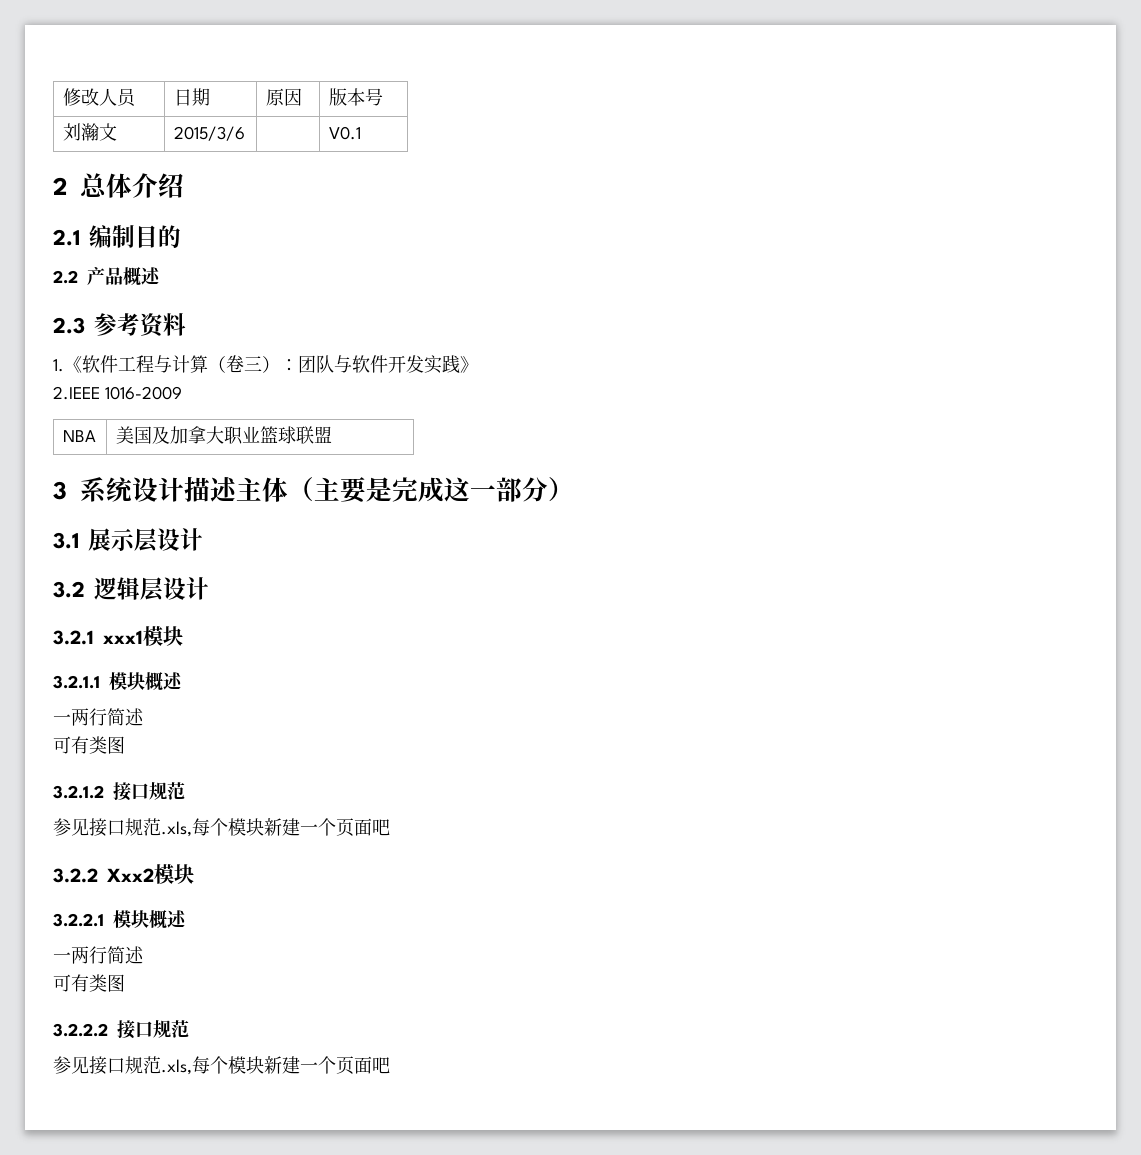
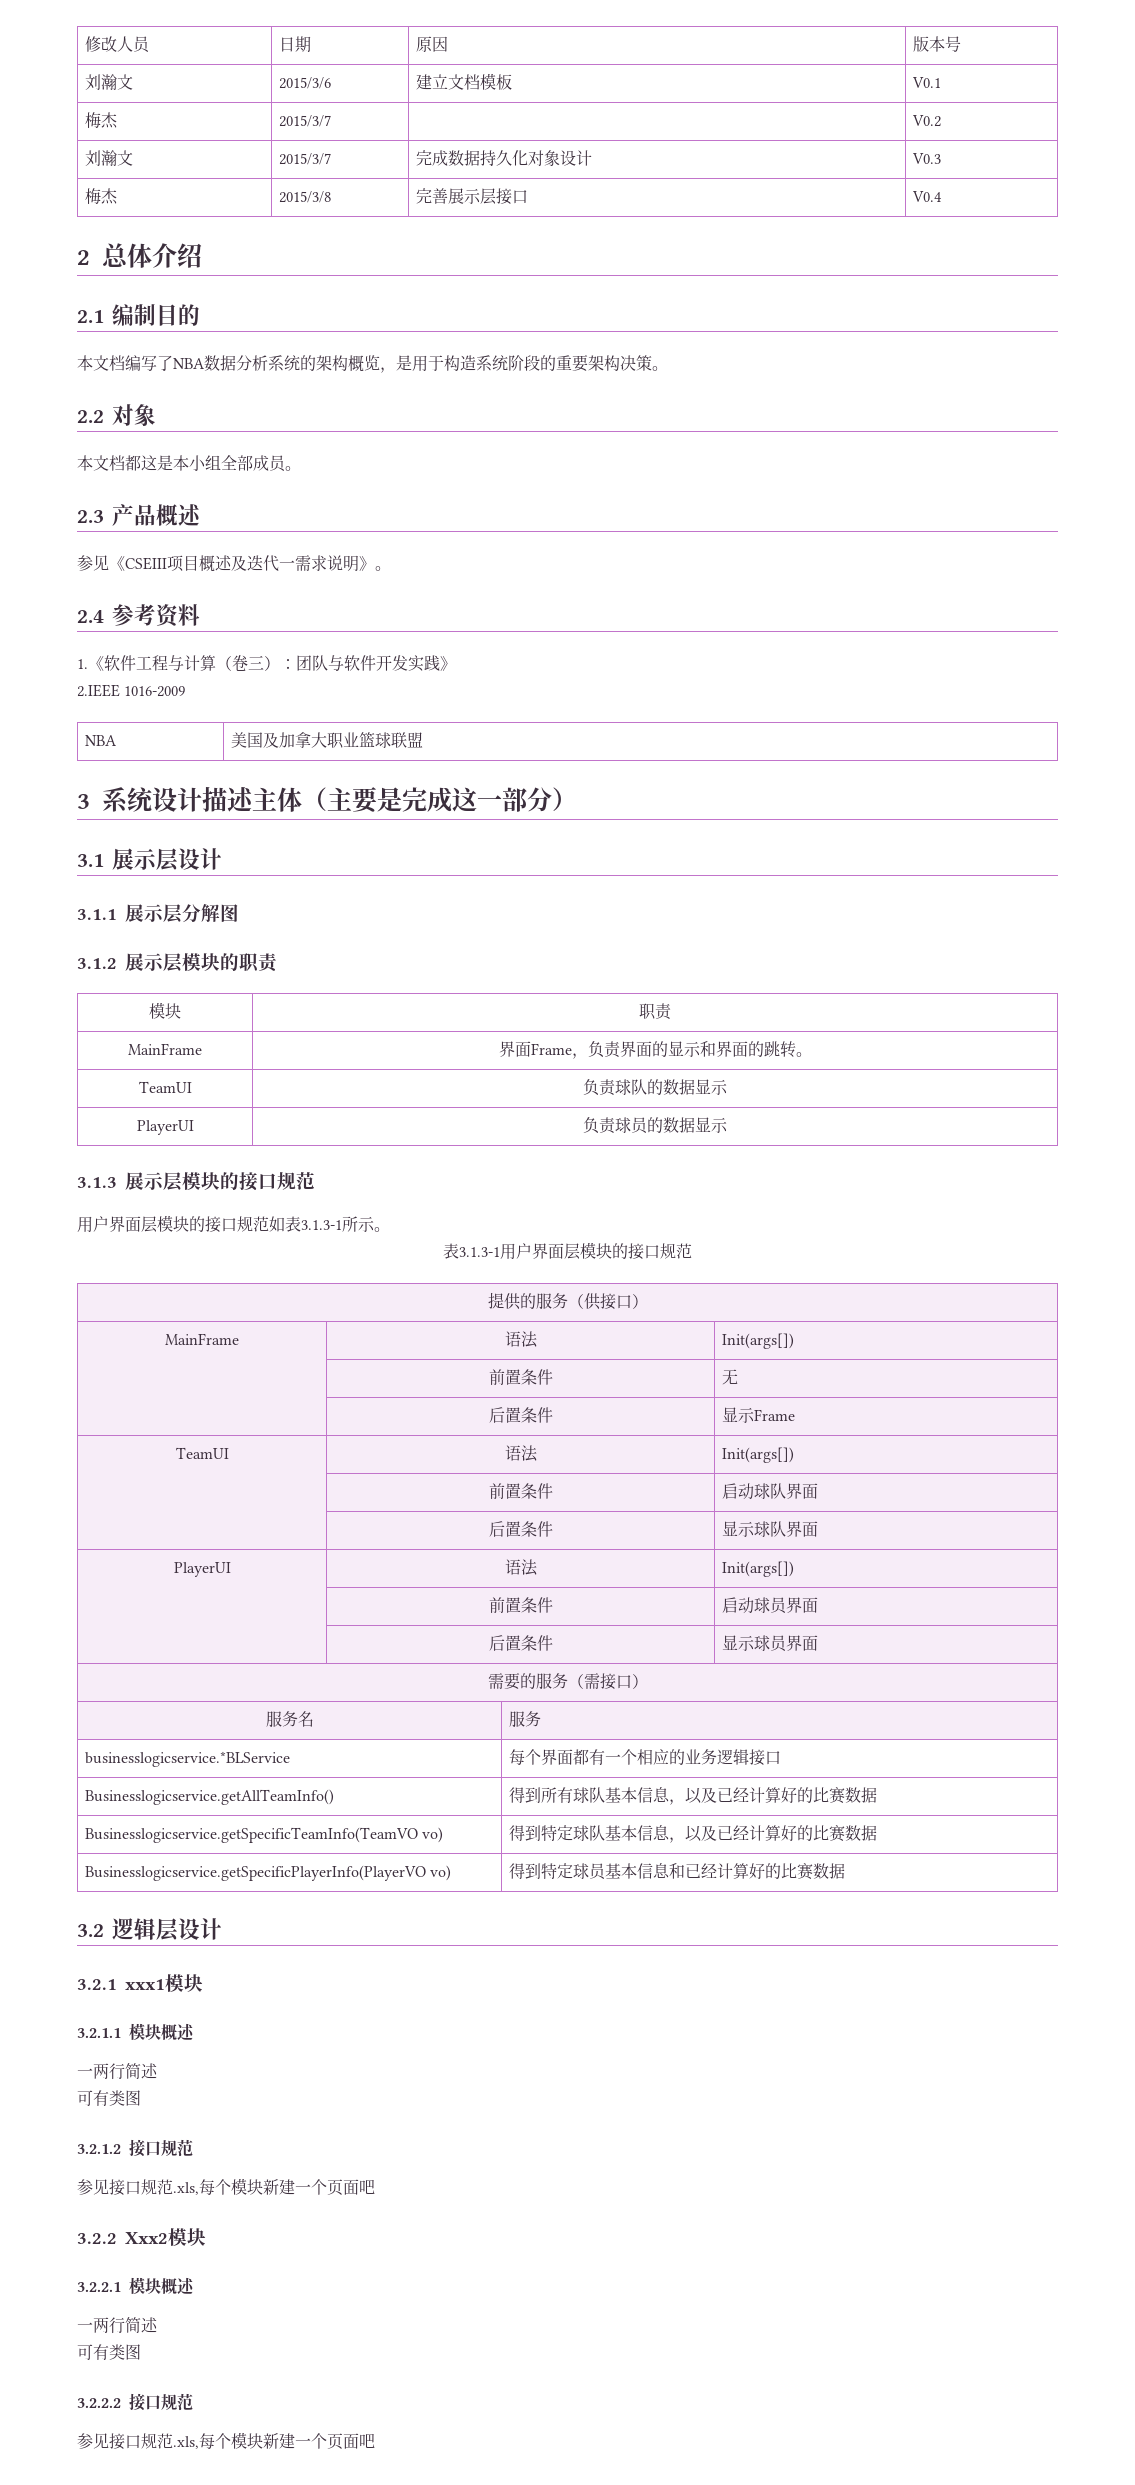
- 刘瀚文 | 2015/3/6 | | V0.1
+ 刘瀚文 | 2015/3/6 | 建立文档模板 | V0.1
+ 梅杰 | 2015/3/7 | | V0.2
+ 刘瀚文 | 2015/3/7 | 完成数据持久化对象设计 | V0.3
+ 梅杰 | 2015/3/8 | 完善展示层接口 | V0.4
- 2.2产品概述
- 2.3参考资料
+ 本文档编写了NBA数据分析系统的架构概览，是用于构造系统阶段的重要架构决策。
+ 2.2对象
+ 本文档都这是本小组全部成员。
+ 2.3产品概述
+ 参见《CSEIII项目概述及迭代一需求说明》。
+ 2.4参考资料
+ 3.1.1展示层分解图
+ 3.1.2展示层模块的职责
+ 模块 | 职责
+ MainFrame | 界面Frame，负责界面的显示和界面的跳转。
+ TeamUI | 负责球队的数据显示
+ PlayerUI | 负责球员的数据显示
+ 3.1.3展示层模块的接口规范
+ 用户界面层模块的接口规范如表3.1.3-1所示。
+ 表3.1.3-1用户界面层模块的接口规范
+ 提供的服务（供接口）
+ MainFrame | 语法 | Init(args[])
+ | 前置条件 | 无
+ | 后置条件 | 显示Frame
+ TeamUI | 语法 | Init(args[])
+ | 前置条件 | 启动球队界面
+ | 后置条件 | 显示球队界面
+ PlayerUI | 语法 | Init(args[])
+ | 前置条件 | 启动球员界面
+ | 后置条件 | 显示球员界面
+ 需要的服务（需接口）
+ 服务名 | 服务
+ businesslogicservice.*BLService | 每个界面都有一个相应的业务逻辑接口
+ Businesslogicservice.getAllTeamInfo() | 得到所有球队基本信息，以及已经计算好的比赛数据
+ Businesslogicservice.getSpecificTeamInfo(TeamVO vo) | 得到特定球队基本信息，以及已经计算好的比赛数据
+ Businesslogicservice.getSpecificPlayerInfo(PlayerVO vo) | 得到特定球员基本信息和已经计算好的比赛数据

